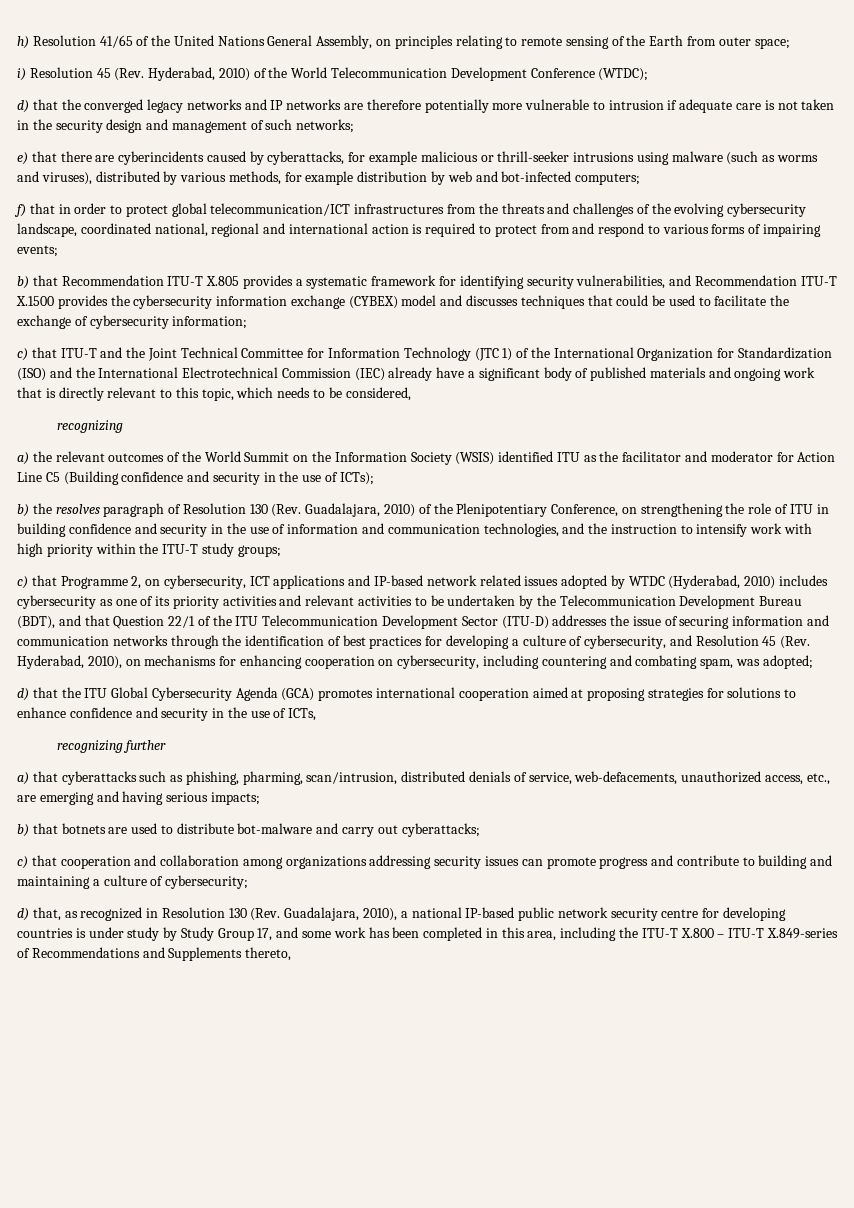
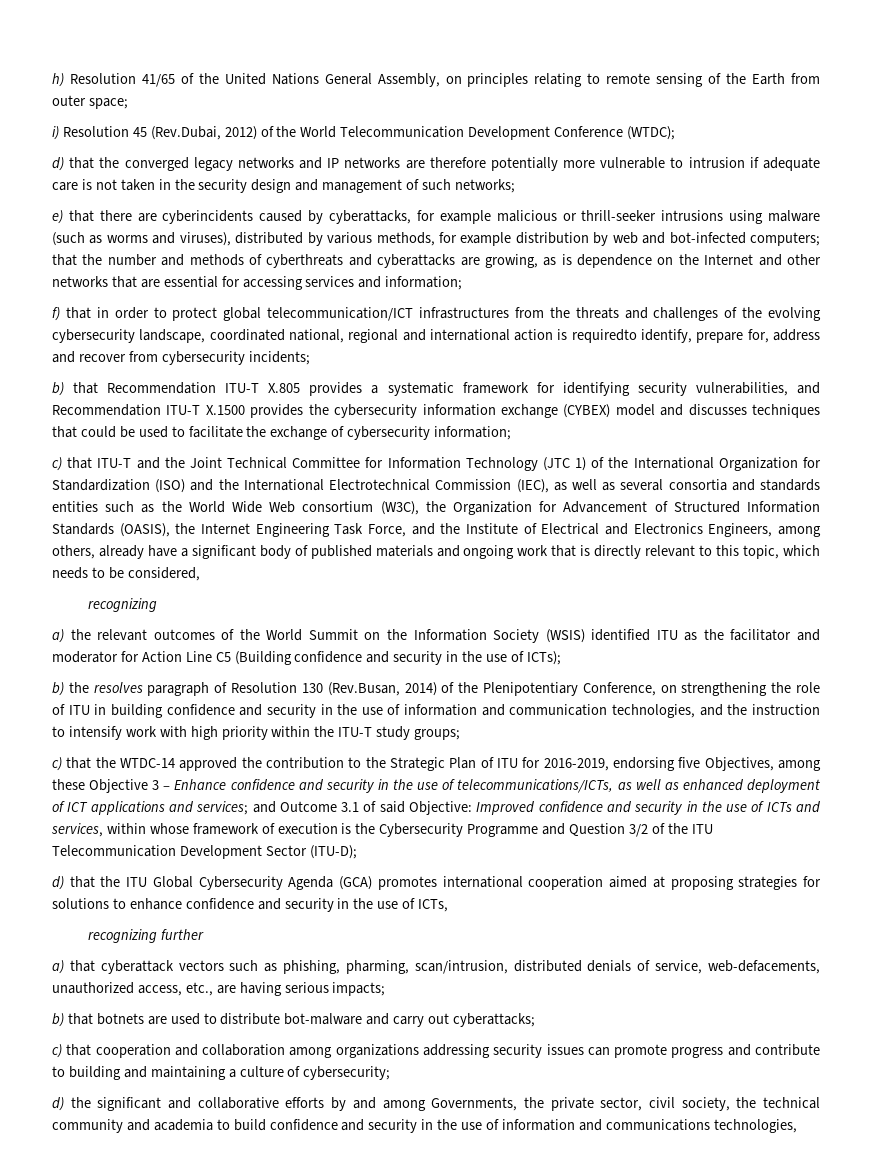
- i) Resolution 45 (Rev. Hyderabad, 2010) of the World Telecommunication Development Conference (WTDC);
+ i) Resolution 45 (Rev.Dubai, 2012) of the World Telecommunication Development Conference (WTDC);
- e) that there are cyberincidents caused by cyberattacks, for example malicious or thrill-seeker intrusions using malware (such as worms and viruses), distributed by various methods, for example distribution by web and bot-infected computers;
+ e) that there are cyberincidents caused by cyberattacks, for example malicious or thrill-seeker intrusions using malware (such as worms and viruses), distributed by various methods, for example distribution by web and bot-infected computers; that the number and methods of cyberthreats and cyberattacks are growing, as is dependence on the Internet and other networks that are essential for accessing services and information;
- f) that in order to protect global telecommunication/ICT infrastructures from the threats and challenges of the evolving cybersecurity landscape, coordinated national, regional and international action is required to protect from and respond to various forms of impairing events;
+ f) that in order to protect global telecommunication/ICT infrastructures from the threats and challenges of the evolving cybersecurity landscape, coordinated national, regional and international action is requiredto identify, prepare for, address and recover from cybersecurity incidents;
- c) that ITU-T and the Joint Technical Committee for Information Technology (JTC 1) of the International Organization for Standardization (ISO) and the International Electrotechnical Commission (IEC) already have a significant body of published materials and ongoing work that is directly relevant to this topic, which needs to be considered,
+ c) that ITU-T and the Joint Technical Committee for Information Technology (JTC 1) of the International Organization for Standardization (ISO) and the International Electrotechnical Commission (IEC), as well as several consortia and standards entities such as the World Wide Web consortium (W3C), the Organization for Advancement of Structured Information Standards (OASIS), the Internet Engineering Task Force, and the Institute of Electrical and Electronics Engineers, among others, already have a significant body of published materials and ongoing work that is directly relevant to this topic, which needs to be considered,
- b) the resolves paragraph of Resolution 130 (Rev. Guadalajara, 2010) of the Plenipotentiary Conference, on strengthening the role of ITU in building confidence and security in the use of information and communication technologies, and the instruction to intensify work with high priority within the ITU-T study groups;
+ b) the resolves paragraph of Resolution 130 (Rev.Busan, 2014) of the Plenipotentiary Conference, on strengthening the role of ITU in building confidence and security in the use of information and communication technologies, and the instruction to intensify work with high priority within the ITU-T study groups;
- c) that Programme 2, on cybersecurity, ICT applications and IP-based network related issues adopted by WTDC (Hyderabad, 2010) includes cybersecurity as one of its priority activities and relevant activities to be undertaken by the Telecommunication Development Bureau (BDT), and that Question 22/1 of the ITU Telecommunication Development Sector (ITU-D) addresses the issue of securing information and communication networks through the identification of best practices for developing a culture of cybersecurity, and Resolution 45 (Rev. Hyderabad, 2010), on mechanisms for enhancing cooperation on cybersecurity, including countering and combating spam, was adopted;
+ c) that the WTDC-14 approved the contribution to the Strategic Plan of ITU for 2016-2019, endorsing five Objectives, among these Objective 3 – Enhance confidence and security in the use of telecommunications/ICTs, as well as enhanced deployment of ICT applications and services; and Outcome 3.1 of said Objective: Improved confidence and security in the use of ICTs and services, within whose framework of execution is the Cybersecurity Programme and Question 3/2 of the ITU Telecommunication Development Sector (ITU-D);
- a) that cyberattacks such as phishing, pharming, scan/intrusion, distributed denials of service, web-defacements, unauthorized access, etc., are emerging and having serious impacts;
+ a) that cyberattack vectors such as phishing, pharming, scan/intrusion, distributed denials of service, web-defacements, unauthorized access, etc., are having serious impacts;
- d) that, as recognized in Resolution 130 (Rev. Guadalajara, 2010), a national IP-based public network security centre for developing countries is under study by Study Group 17, and some work has been completed in this area, including the ITU-T X.800 – ITU-T X.849-series of Recommendations and Supplements thereto,
+ d) the significant and collaborative efforts by and among Governments, the private sector, civil society, the technical community and academia to build confidence and security in the use of information and communications technologies,

